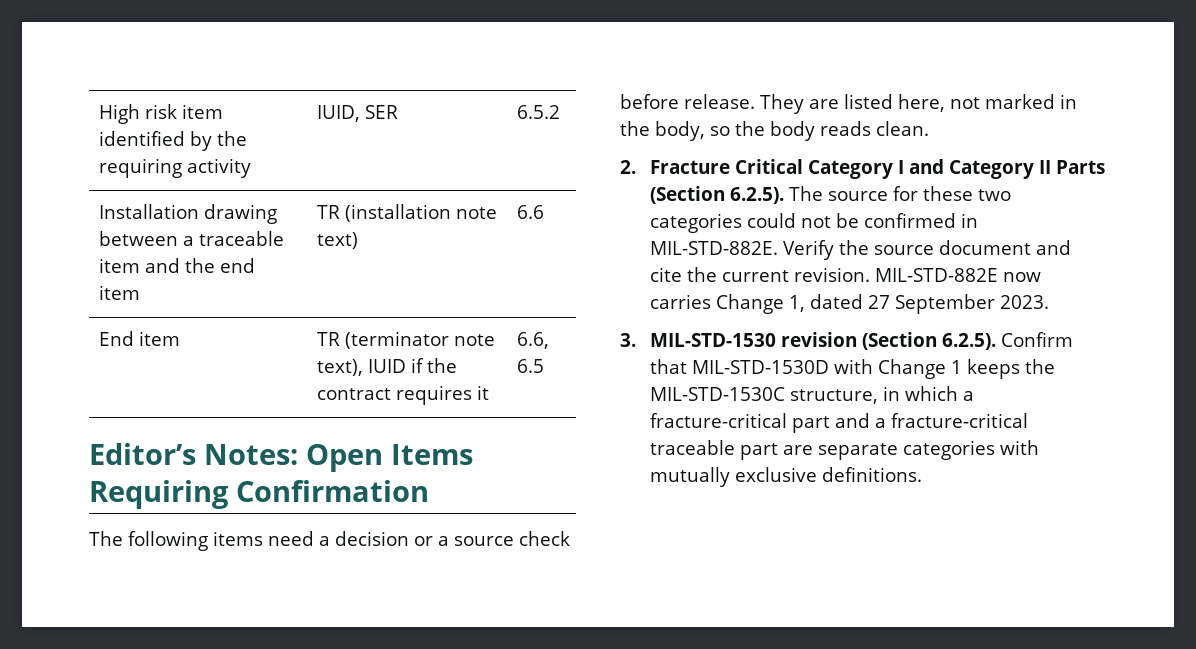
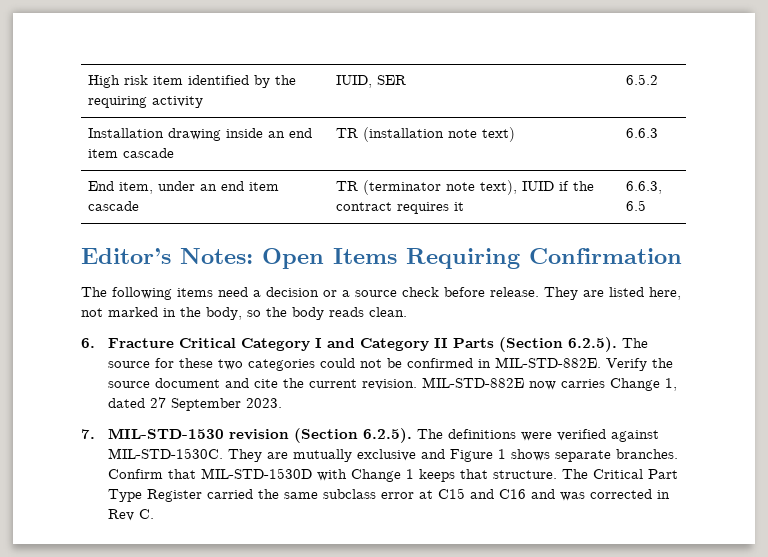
- Installation drawing between a traceable item and the end item | TR (installation note text) | 6.6
+ Installation drawing inside an end item cascade | TR (installation note text) | 6.6.3
- End item | TR (terminator note text), IUID if the contract requires it | 6.6, 6.5
+ End item, under an end item cascade | TR (terminator note text), IUID if the contract requires it | 6.6.3, 6.5
- 2. Fracture Critical Category I and Category II Parts (Section 6.2.5). The source for these two categories could not be confirmed in MIL-STD-882E.
+ 6. Fracture Critical Category I and Category II Parts (Section 6.2.5). The source for these two categories could not be confirmed in MIL-STD-882E.
- 3. MIL-STD-1530 revision (Section 6.2.5). Confirm that MIL-STD-1530D with Change 1 keeps the MIL-STD-1530C structure, in which a fracture-critical part and a fracture-critical traceable part are separate categories with mutually exclusive definitions.
+ 7. MIL-STD-1530 revision (Section 6.2.5). The definitions were verified against MIL-STD-1530C. They are mutually exclusive and Figure 1 shows separate branches. Confirm that MIL-STD-1530D with Change 1 keeps that structure. The Critical Part Type Register carried the same subclass error at C15 and C16 and was corrected in Rev C.

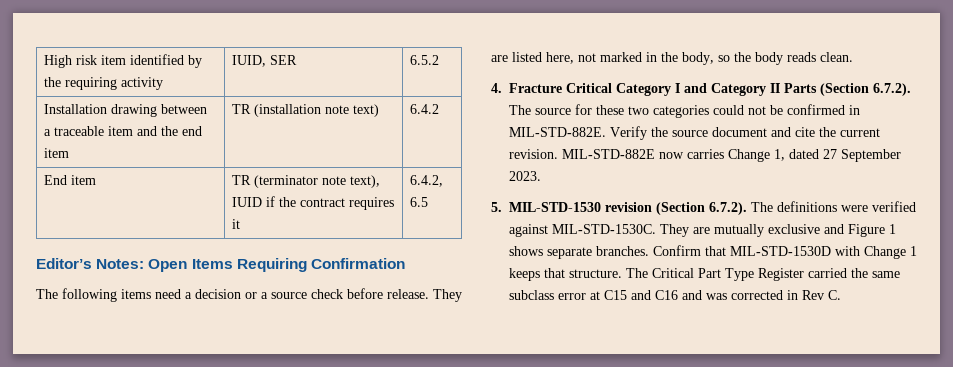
- Installation drawing inside an end item cascade | TR (installation note text) | 6.6.3
+ Installation drawing between a traceable item and the end item | TR (installation note text) | 6.4.2
- End item, under an end item cascade | TR (terminator note text), IUID if the contract requires it | 6.6.3, 6.5
+ End item | TR (terminator note text), IUID if the contract requires it | 6.4.2, 6.5
- 6. Fracture Critical Category I and Category II Parts (Section 6.2.5). The source for these two categories could not be confirmed in MIL-STD-882E.
+ 4. Fracture Critical Category I and Category II Parts (Section 6.7.2). The source for these two categories could not be confirmed in MIL-STD-882E.
- 7. MIL-STD-1530 revision (Section 6.2.5). The definitions were verified against MIL-STD-1530C.
+ 5. MIL-STD-1530 revision (Section 6.7.2). The definitions were verified against MIL-STD-1530C.

